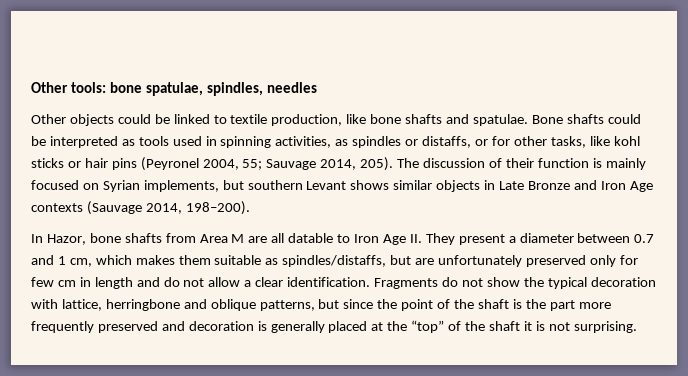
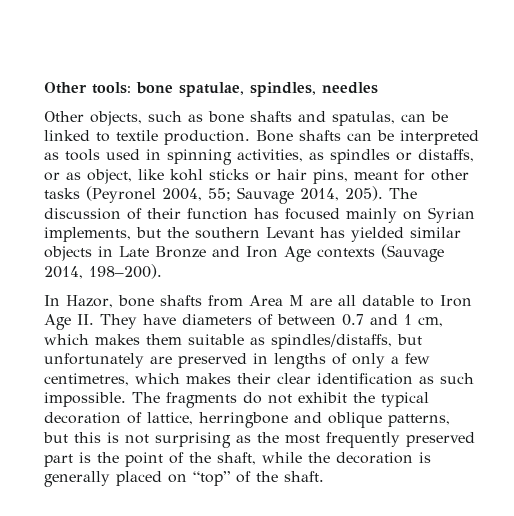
- Other objects could be linked to textile production, like bone shafts and spatulae.
+ Other objects, such as bone shafts and spatulas, can be linked to textile production.
- Bone shafts could be interpreted as tools used in spinning activities, as spindles or distaffs, or for other tasks, like kohl sticks or hair pins (Peyronel 2004, 55; Sauvage 2014, 205).
+ Bone shafts can be interpreted as tools used in spinning activities, as spindles or distaffs, or as object, like kohl sticks or hair pins, meant for other tasks (Peyronel 2004, 55; Sauvage 2014, 205).
- The discussion of their function is mainly focused on Syrian implements, but southern Levant shows similar objects in Late Bronze and Iron Age contexts (Sauvage 2014, 198–200).
+ The discussion of their function has focused mainly on Syrian implements, but the southern Levant has yielded similar objects in Late Bronze and Iron Age contexts (Sauvage 2014, 198–200).
- In Hazor, bone shafts from Area M are all datable to Iron Age II. They present a diameter between 0.7 and 1 cm, which makes them suitable as spindles/distaffs, but are unfortunately preserved only for few cm in length and do not allow a clear identification. Fragments do not show the typical decoration with lattice, herringbone and oblique patterns, but since the point of the shaft is the part more frequently preserved and decoration is generally placed at the “top” of the shaft it is not surprising.
+ In Hazor, bone shafts from Area M are all datable to Iron Age II. They have diameters of between 0.7 and 1 cm, which makes them suitable as spindles/distaffs, but unfortunately are preserved in lengths of only a few centimetres, which makes their clear identification as such impossible. The fragments do not exhibit the typical decoration of lattice, herringbone and oblique patterns, but this is not surprising as the most frequently preserved part is the point of the shaft, while the decoration is generally placed on “top” of the shaft.

